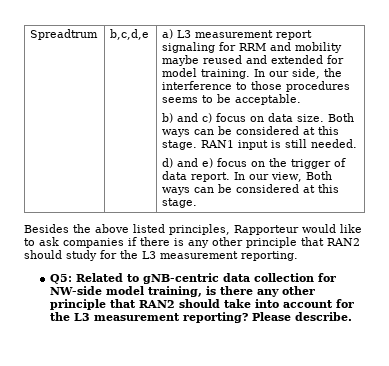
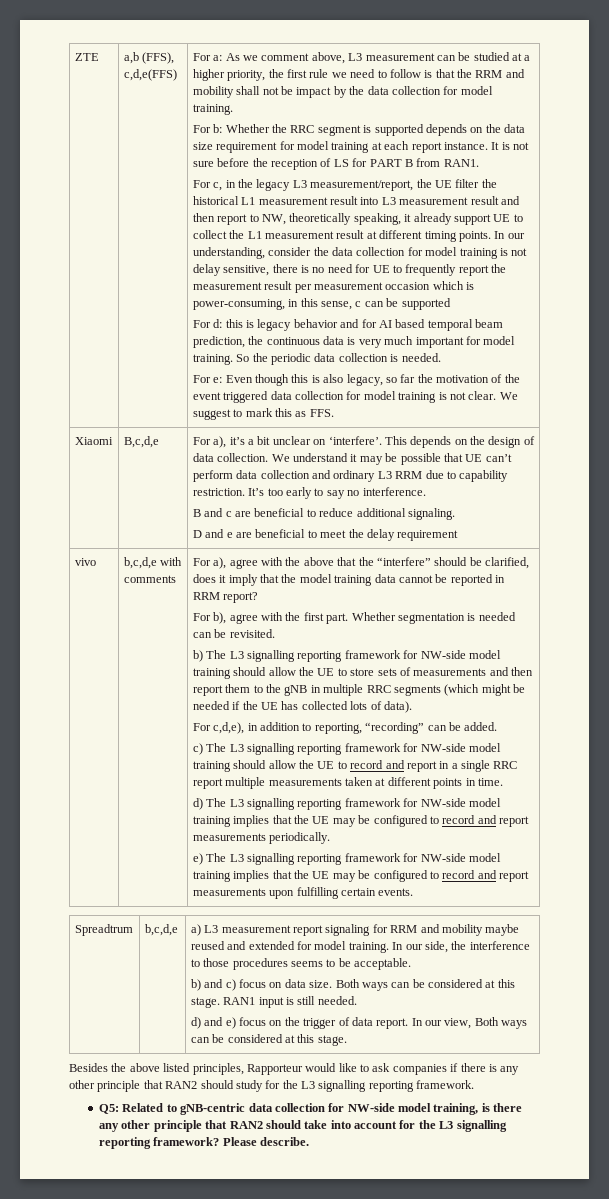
+ ZTE | a,b (FFS), c,d,e(FFS) | For a: As we comment above, L3 measurement can be studied at a higher priority, the first rule we need to follow is that the RRM and mobility shall not be impact by the data collection for model training.
+ For b: Whether the RRC segment is supported depends on the data size requirement for model training at each report instance. It is not sure before the reception of LS for PART B from RAN1.
+ For c, in the legacy L3 measurement/report, the UE filter the historical L1 measurement result into L3 measurement result and then report to NW, theoretically speaking, it already support UE to collect the L1 measurement result at different timing points. In our understanding, consider the data collection for model training is not delay sensitive, there is no need for UE to frequently report the measurement result per measurement occasion which is power-consuming, in this sense, c can be supported
+ For d: this is legacy behavior and for AI based temporal beam prediction, the continuous data is very much important for model training. So the periodic data collection is needed.
+ For e: Even though this is also legacy, so far the motivation of the event triggered data collection for model training is not clear. We suggest to mark this as FFS.
+ Xiaomi | B,c,d,e | For a), it’s a bit unclear on ‘interfere’. This depends on the design of data collection. We understand it may be possible that UE can’t perform data collection and ordinary L3 RRM due to capability restriction. It’s too early to say no interference.
+ B and c are beneficial to reduce additional signaling.
+ D and e are beneficial to meet the delay requirement
+ vivo | b,c,d,e with comments | For a), agree with the above that the “interfere” should be clarified, does it imply that the model training data cannot be reported in RRM report?
+ For b), agree with the first part. Whether segmentation is needed can be revisited.
+ b) The L3 signalling reporting framework for NW-side model training should allow the UE to store sets of measurements and then report them to the gNB in multiple RRC segments (which might be needed if the UE has collected lots of data).
+ For c,d,e), in addition to reporting, “recording” can be added.
+ c) The L3 signalling reporting framework for NW-side model training should allow the UE to record and report in a single RRC report multiple measurements taken at different points in time.
+ d) The L3 signalling reporting framework for NW-side model training implies that the UE may be configured to record and report measurements periodically.
+ e) The L3 signalling reporting framework for NW-side model training implies that the UE may be configured to record and report measurements upon fulfilling certain events.
- Besides the above listed principles, Rapporteur would like to ask companies if there is any other principle that RAN2 should study for the L3 measurement reporting.
+ Besides the above listed principles, Rapporteur would like to ask companies if there is any other principle that RAN2 should study for the L3 signalling reporting framework.
- Q5: Related to gNB-centric data collection for NW-side model training, is there any other principle that RAN2 should take into account for the L3 measurement reporting?
+ Q5: Related to gNB-centric data collection for NW-side model training, is there any other principle that RAN2 should take into account for the L3 signalling reporting framework?

